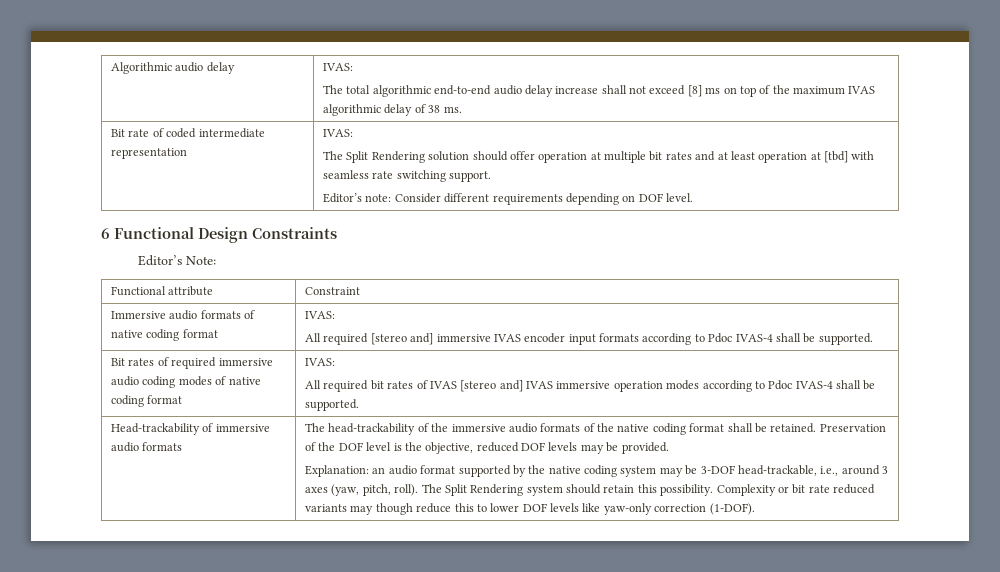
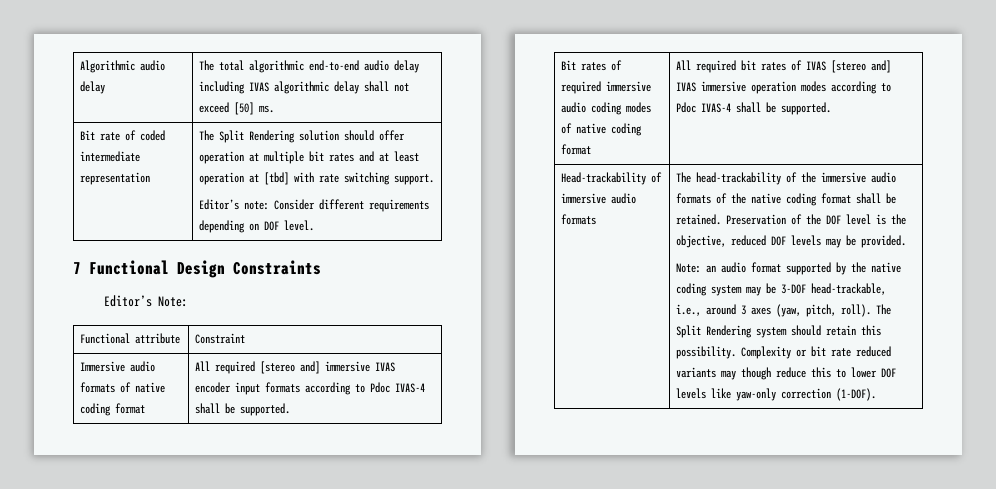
- Algorithmic audio delay | IVAS:
- The total algorithmic end-to-end audio delay increase shall not exceed [8] ms on top of the maximum IVAS algorithmic delay of 38 ms.
+ Algorithmic audio delay | The total algorithmic end-to-end audio delay including IVAS algorithmic delay shall not exceed [50] ms.
- Bit rate of coded intermediate representation | IVAS:
- The Split Rendering solution should offer operation at multiple bit rates and at least operation at [tbd] with seamless rate switching support.
+ Bit rate of coded intermediate representation | The Split Rendering solution should offer operation at multiple bit rates and at least operation at [tbd] with rate switching support.
- 6 Functional Design Constraints
+ 7 Functional Design Constraints
- Immersive audio formats of native coding format | IVAS:
- All required [stereo and] immersive IVAS encoder input formats according to Pdoc IVAS-4 shall be supported.
+ Immersive audio formats of native coding format | All required [stereo and] immersive IVAS encoder input formats according to Pdoc IVAS-4 shall be supported.
- Bit rates of required immersive audio coding modes of native coding format | IVAS:
- All required bit rates of IVAS [stereo and] IVAS immersive operation modes according to Pdoc IVAS-4 shall be supported.
+ Bit rates of required immersive audio coding modes of native coding format | All required bit rates of IVAS [stereo and] IVAS immersive operation modes according to Pdoc IVAS-4 shall be supported.
- Explanation: an audio format supported by the native coding system may be 3-DOF head-trackable, i.e., around 3 axes (yaw, pitch, roll).
+ Note: an audio format supported by the native coding system may be 3-DOF head-trackable, i.e., around 3 axes (yaw, pitch, roll).

